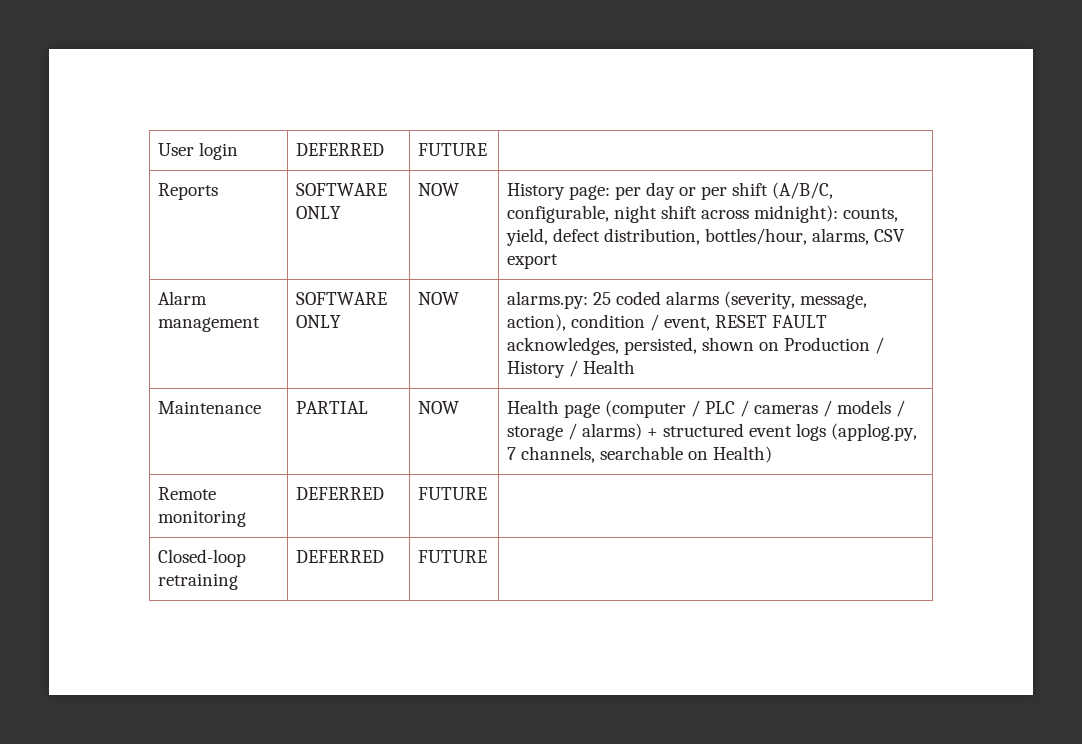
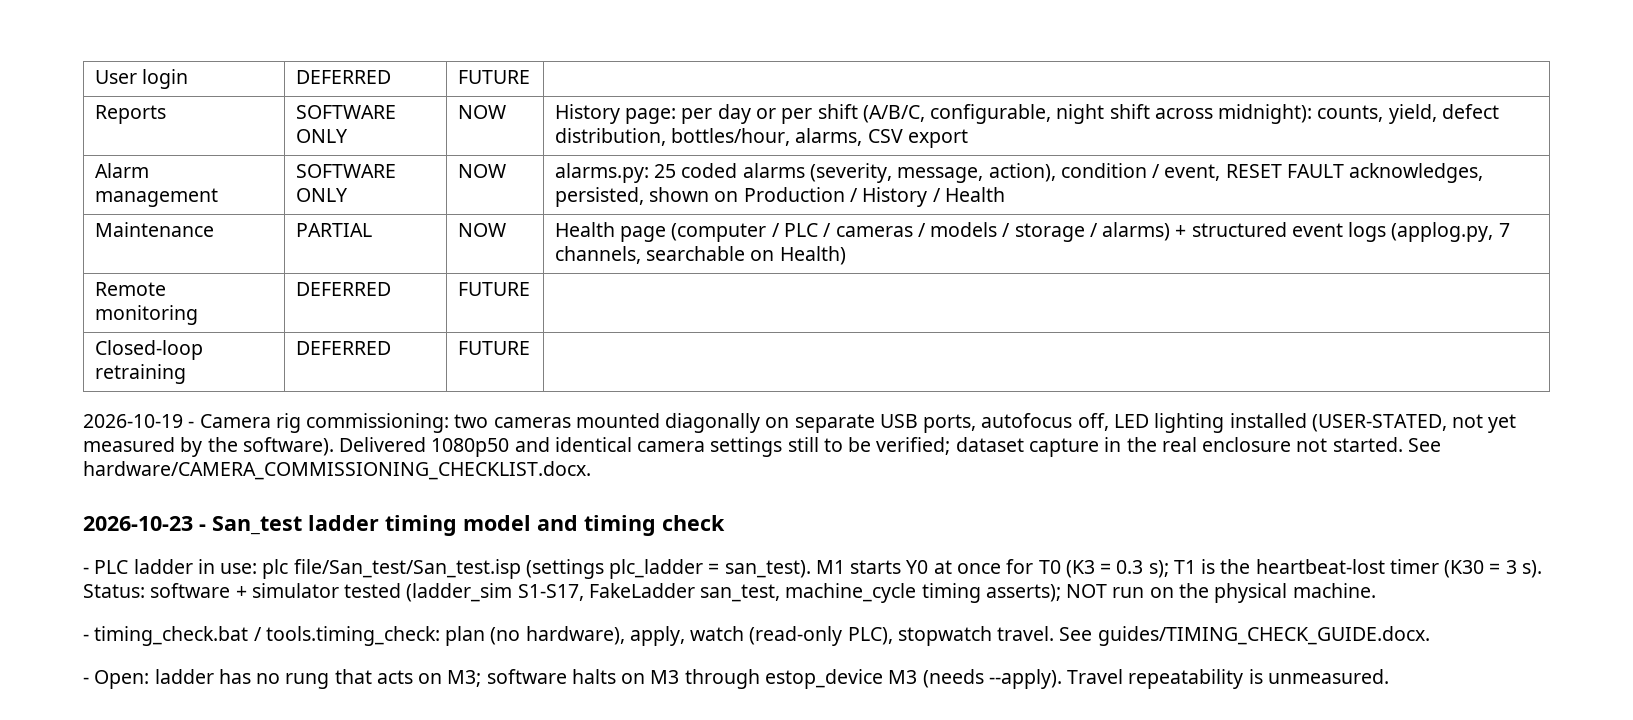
+ 2026-10-19 - Camera rig commissioning: two cameras mounted diagonally on separate USB ports, autofocus off, LED lighting installed (USER-STATED, not yet measured by the software). Delivered 1080p50 and identical camera settings still to be verified; dataset capture in the real enclosure not started. See hardware/CAMERA_COMMISSIONING_CHECKLIST.docx.
+ 2026-10-23 - San_test ladder timing model and timing check
+ - PLC ladder in use: plc file/San_test/San_test.isp (settings plc_ladder = san_test). M1 starts Y0 at once for T0 (K3 = 0.3 s); T1 is the heartbeat-lost timer (K30 = 3 s). Status: software + simulator tested (ladder_sim S1-S17, FakeLadder san_test, machine_cycle timing asserts); NOT run on the physical machine.
+ - timing_check.bat / tools.timing_check: plan (no hardware), apply, watch (read-only PLC), stopwatch travel. See guides/TIMING_CHECK_GUIDE.docx.
+ - Open: ladder has no rung that acts on M3; software halts on M3 through estop_device M3 (needs --apply). Travel repeatability is unmeasured.

